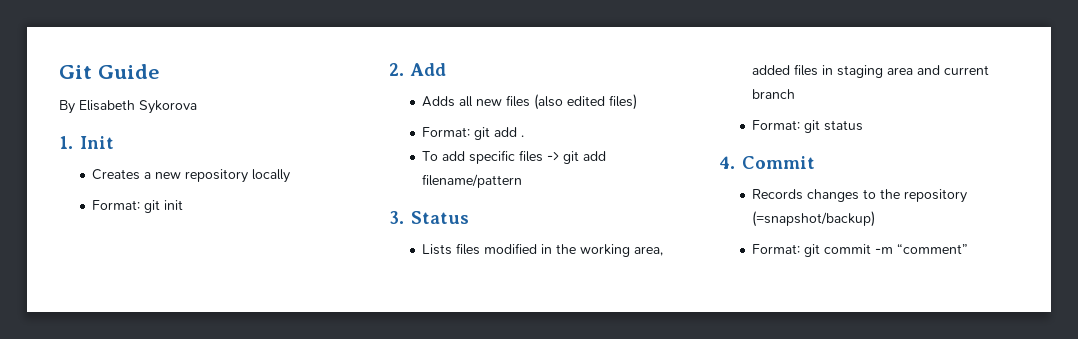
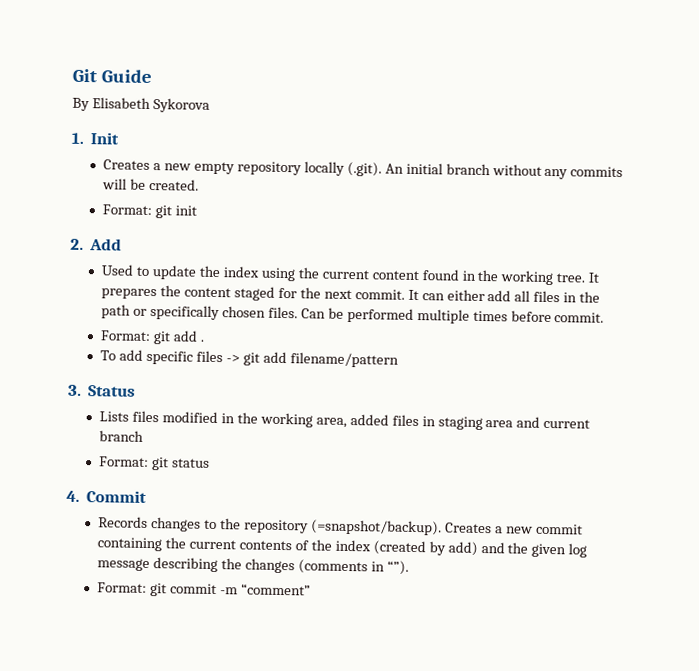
- Creates a new repository locally
+ Creates a new empty repository locally (.git). An initial branch without any commits will be created.
- Adds all new files (also edited files)
+ Used to update the index using the current content found in the working tree. It prepares the content staged for the next commit. It can either add all files in the path or specifically chosen files. Can be performed multiple times before commit.
- Records changes to the repository (=snapshot/backup)
+ Records changes to the repository (=snapshot/backup). Creates a new commit containing the current contents of the index (created by add) and the given log message describing the changes (comments in “”).

